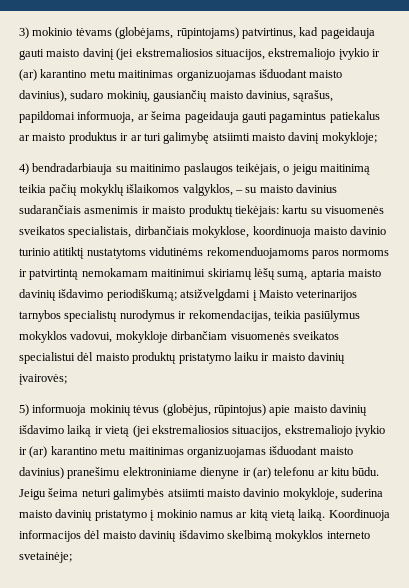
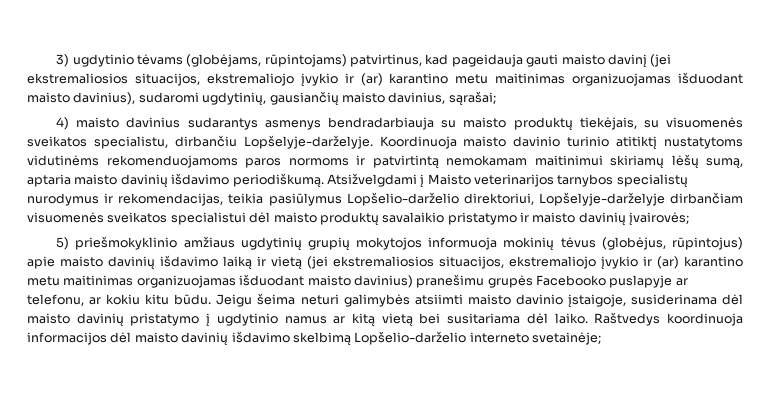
- 3) mokinio tėvams (globėjams, rūpintojams) patvirtinus, kad pageidauja gauti maisto davinį (jei ekstremaliosios situacijos, ekstremaliojo įvykio ir (ar) karantino metu maitinimas organizuojamas išduodant maisto davinius), sudaro mokinių, gausiančių maisto davinius, sąrašus, papildomai informuoja, ar šeima pageidauja gauti pagamintus patiekalus ar maisto produktus ir ar turi galimybę atsiimti maisto davinį mokykloje;
- 4) bendradarbiauja su maitinimo paslaugos teikėjais, o jeigu maitinimą teikia pačių mokyklų išlaikomos valgyklos, – su maisto davinius sudarančiais asmenimis ir maisto produktų tiekėjais: kartu su visuomenės sveikatos specialistais, dirbančiais mokyklose, koordinuoja maisto davinio turinio atitiktį nustatytoms vidutinėms rekomenduojamoms paros normoms ir patvirtintą nemokamam maitinimui skiriamų lėšų sumą, aptaria maisto davinių išdavimo periodiškumą; atsižvelgdami į Maisto veterinarijos tarnybos specialistų nurodymus ir rekomendacijas, teikia pasiūlymus mokyklos vadovui, mokykloje dirbančiam visuomenės sveikatos specialistui dėl maisto produktų pristatymo laiku ir maisto davinių įvairovės;
+ 3) ugdytinio tėvams (globėjams, rūpintojams) patvirtinus, kad pageidauja gauti maisto davinį (jei ekstremaliosios situacijos, ekstremaliojo įvykio ir (ar) karantino metu maitinimas organizuojamas išduodant maisto davinius), sudaromi ugdytinių, gausiančių maisto davinius, sąrašai;
+ 4) maisto davinius sudarantys asmenys bendradarbiauja su maisto produktų tiekėjais, su visuomenės sveikatos specialistu, dirbančiu Lopšelyje-darželyje. Koordinuoja maisto davinio turinio atitiktį nustatytoms vidutinėms rekomenduojamoms paros normoms ir patvirtintą nemokamam maitinimui skiriamų lėšų sumą, aptaria maisto davinių išdavimo periodiškumą. Atsižvelgdami į Maisto veterinarijos tarnybos specialistų nurodymus ir rekomendacijas, teikia pasiūlymus Lopšelio-darželio direktoriui, Lopšelyje-darželyje dirbančiam visuomenės sveikatos specialistui dėl maisto produktų savalaikio pristatymo ir maisto davinių įvairovės;
- 5) informuoja mokinių tėvus (globėjus, rūpintojus) apie maisto davinių išdavimo laiką ir vietą (jei ekstremaliosios situacijos, ekstremaliojo įvykio ir (ar) karantino metu maitinimas organizuojamas išduodant maisto davinius) pranešimu elektroniniame dienyne ir (ar) telefonu ar kitu būdu.
+ 5) priešmokyklinio amžiaus ugdytinių grupių mokytojos informuoja mokinių tėvus (globėjus, rūpintojus) apie maisto davinių išdavimo laiką ir vietą (jei ekstremaliosios situacijos, ekstremaliojo įvykio ir (ar) karantino metu maitinimas organizuojamas išduodant maisto davinius) pranešimu grupės Facebooko puslapyje ar telefonu, ar kokiu kitu būdu.
- Jeigu šeima neturi galimybės atsiimti maisto davinio mokykloje, suderina maisto davinių pristatymo į mokinio namus ar kitą vietą laiką. Koordinuoja informacijos dėl maisto davinių išdavimo skelbimą mokyklos interneto svetainėje;
+ Jeigu šeima neturi galimybės atsiimti maisto davinio įstaigoje, susiderinama dėl maisto davinių pristatymo į ugdytinio namus ar kitą vietą bei susitariama dėl laiko. Raštvedys koordinuoja informacijos dėl maisto davinių išdavimo skelbimą Lopšelio-darželio interneto svetainėje;

